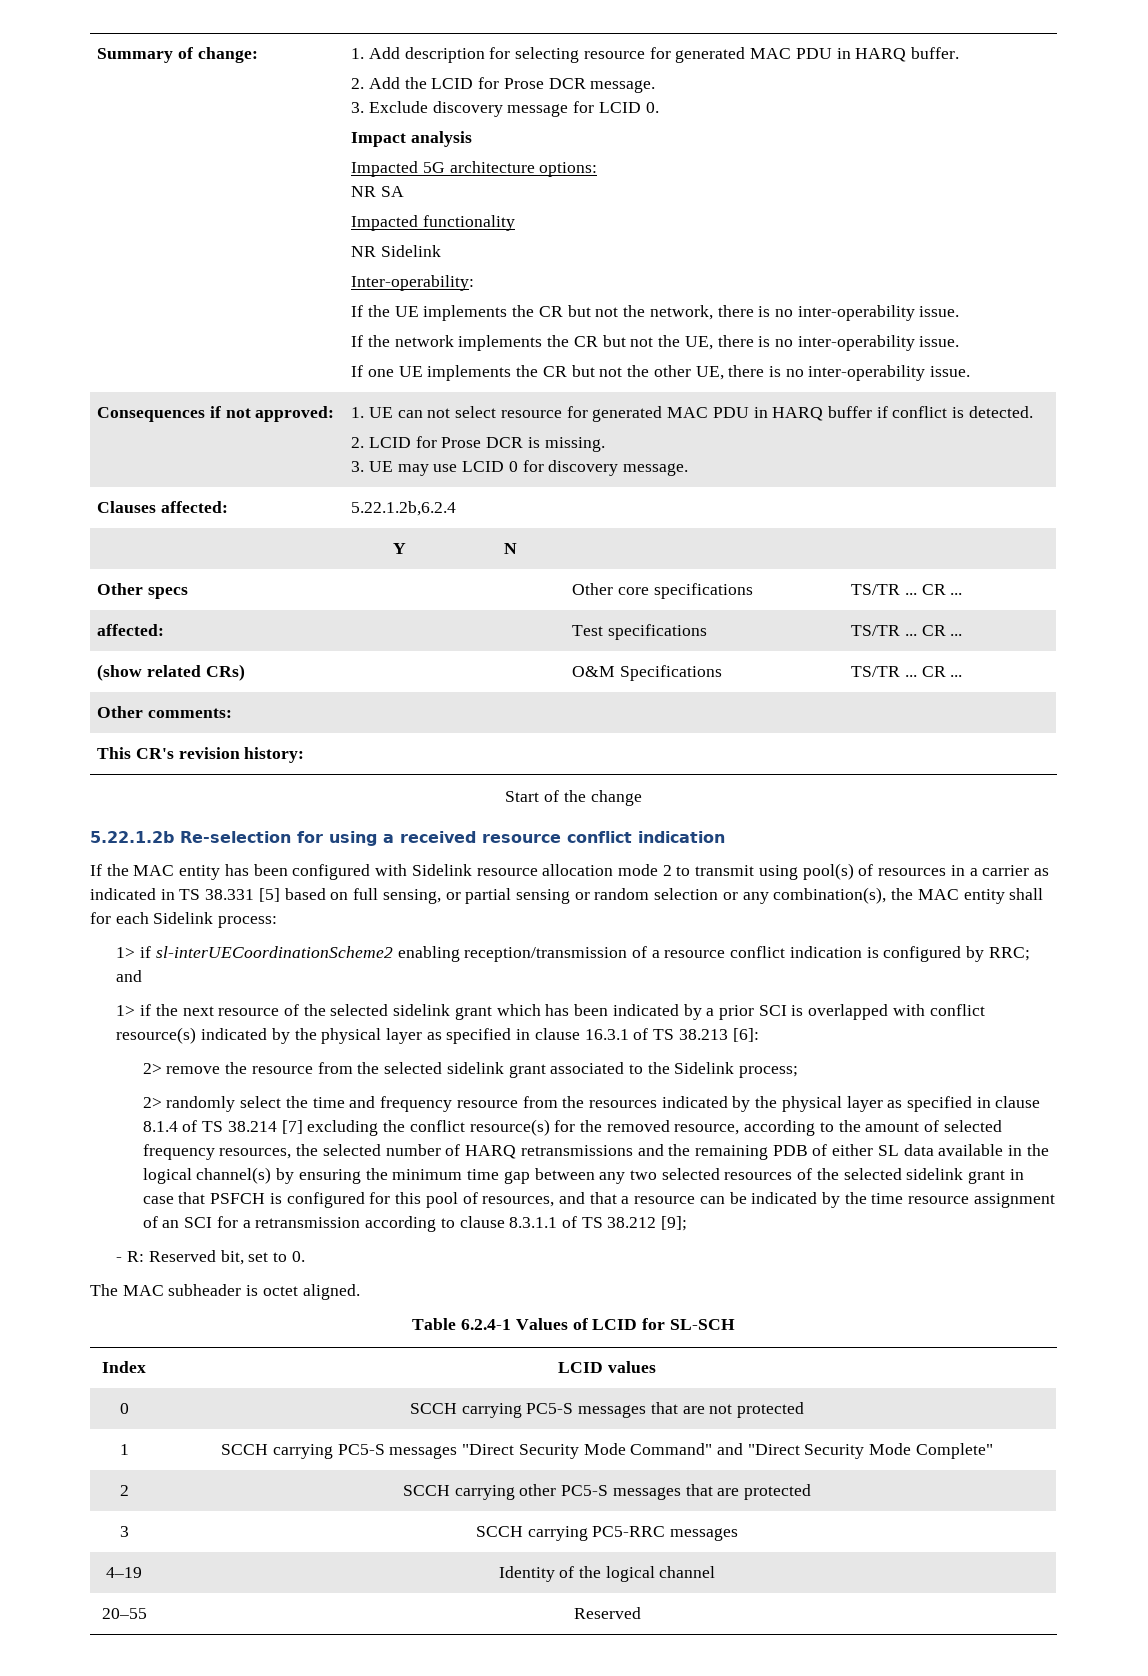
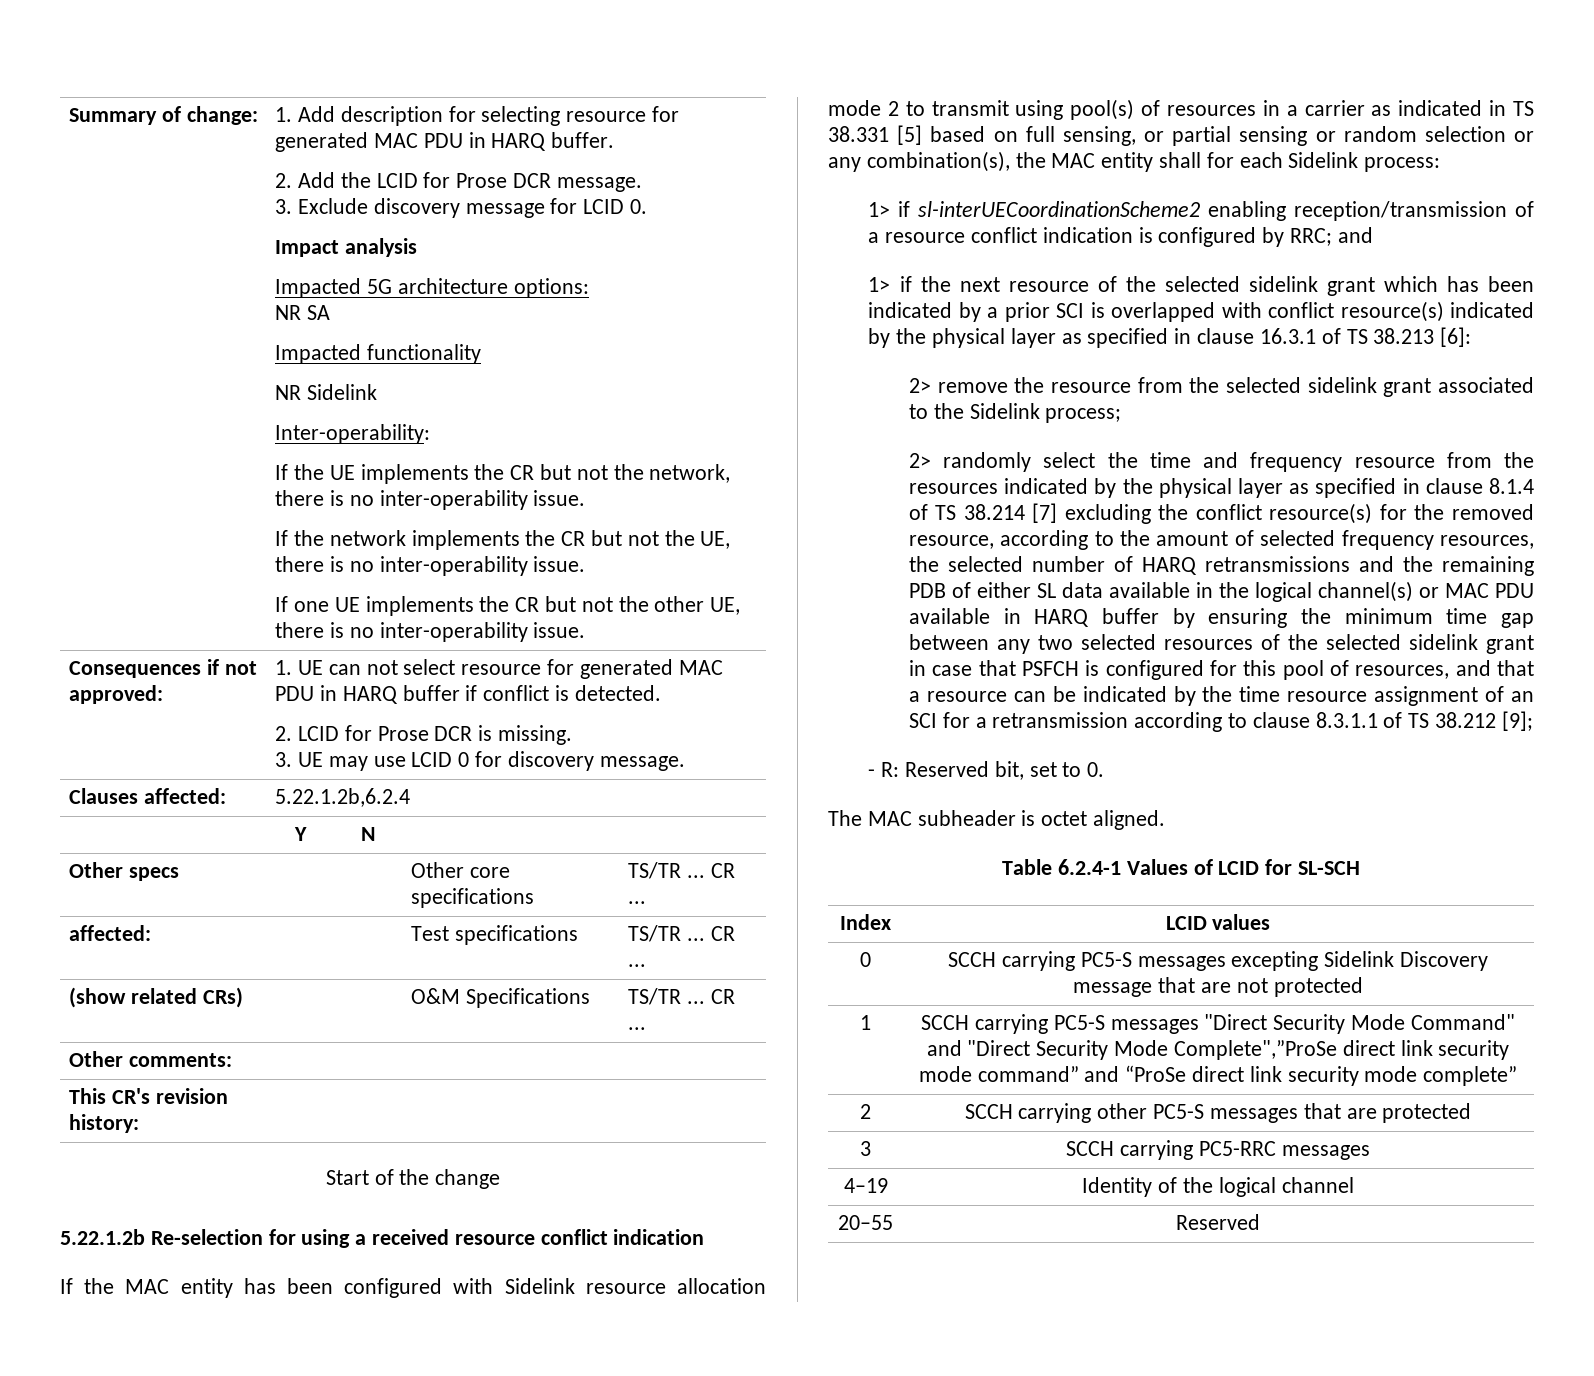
- 2> randomly select the time and frequency resource from the resources indicated by the physical layer as specified in clause 8.1.4 of TS 38.214 [7] excluding the conflict resource(s) for the removed resource, according to the amount of selected frequency resources, the selected number of HARQ retransmissions and the remaining PDB of either SL data available in the logical channel(s) by ensuring the minimum time gap between any two selected resources of the selected sidelink grant in case that PSFCH is configured for this pool of resources, and that a resource can be indicated by the time resource assignment of an SCI for a retransmission according to clause 8.3.1.1 of TS 38.212 [9];
+ 2> randomly select the time and frequency resource from the resources indicated by the physical layer as specified in clause 8.1.4 of TS 38.214 [7] excluding the conflict resource(s) for the removed resource, according to the amount of selected frequency resources, the selected number of HARQ retransmissions and the remaining PDB of either SL data available in the logical channel(s) or MAC PDU available in HARQ buffer by ensuring the minimum time gap between any two selected resources of the selected sidelink grant in case that PSFCH is configured for this pool of resources, and that a resource can be indicated by the time resource assignment of an SCI for a retransmission according to clause 8.3.1.1 of TS 38.212 [9];
- 0 | SCCH carrying PC5-S messages that are not protected
+ 0 | SCCH carrying PC5-S messages excepting Sidelink Discovery message that are not protected
- 1 | SCCH carrying PC5-S messages "Direct Security Mode Command" and "Direct Security Mode Complete"
+ 1 | SCCH carrying PC5-S messages "Direct Security Mode Command" and "Direct Security Mode Complete",”ProSe direct link security mode command” and “ProSe direct link security mode complete”

